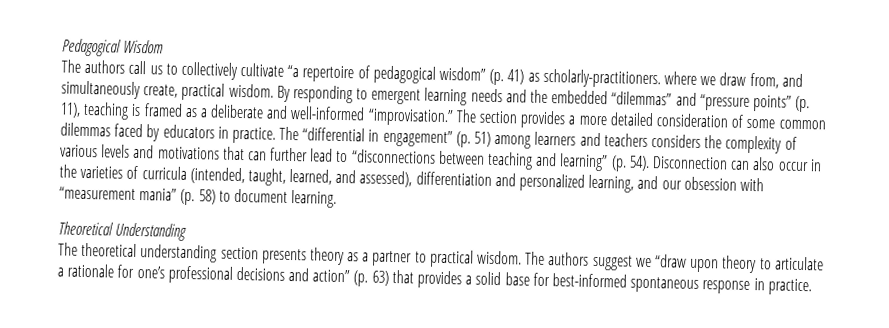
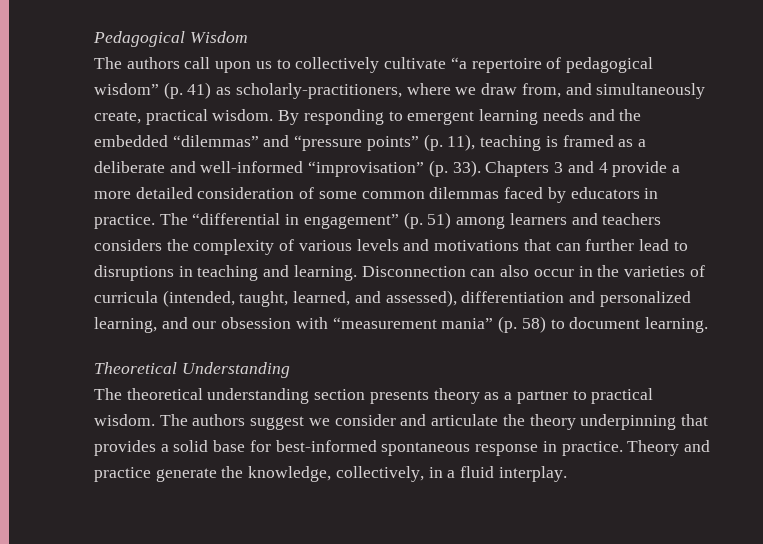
- The authors call us to collectively cultivate “a repertoire of pedagogical wisdom” (p. 41) as scholarly-practitioners. where we draw from, and simultaneously create, practical wisdom.
+ The authors call upon us to collectively cultivate “a repertoire of pedagogical wisdom” (p. 41) as scholarly-practitioners, where we draw from, and simultaneously create, practical wisdom.
- By responding to emergent learning needs and the embedded “dilemmas” and “pressure points” (p. 11), teaching is framed as a deliberate and well-informed “improvisation.” The section provides a more detailed consideration of some common dilemmas faced by educators in practice.
+ By responding to emergent learning needs and the embedded “dilemmas” and “pressure points” (p. 11), teaching is framed as a deliberate and well-informed “improvisation” (p. 33). Chapters 3 and 4 provide a more detailed consideration of some common dilemmas faced by educators in practice.
- The “differential in engagement” (p. 51) among learners and teachers considers the complexity of various levels and motivations that can further lead to “disconnections between teaching and learning” (p. 54).
+ The “differential in engagement” (p. 51) among learners and teachers considers the complexity of various levels and motivations that can further lead to disruptions in teaching and learning.
- The authors suggest we “draw upon theory to articulate a rationale for one’s professional decisions and action” (p. 63) that provides a solid base for best-informed spontaneous response in practice.
+ The authors suggest we consider and articulate the theory underpinning that provides a solid base for best-informed spontaneous response in practice.
+ Theory and practice generate the knowledge, collectively, in a fluid interplay.

